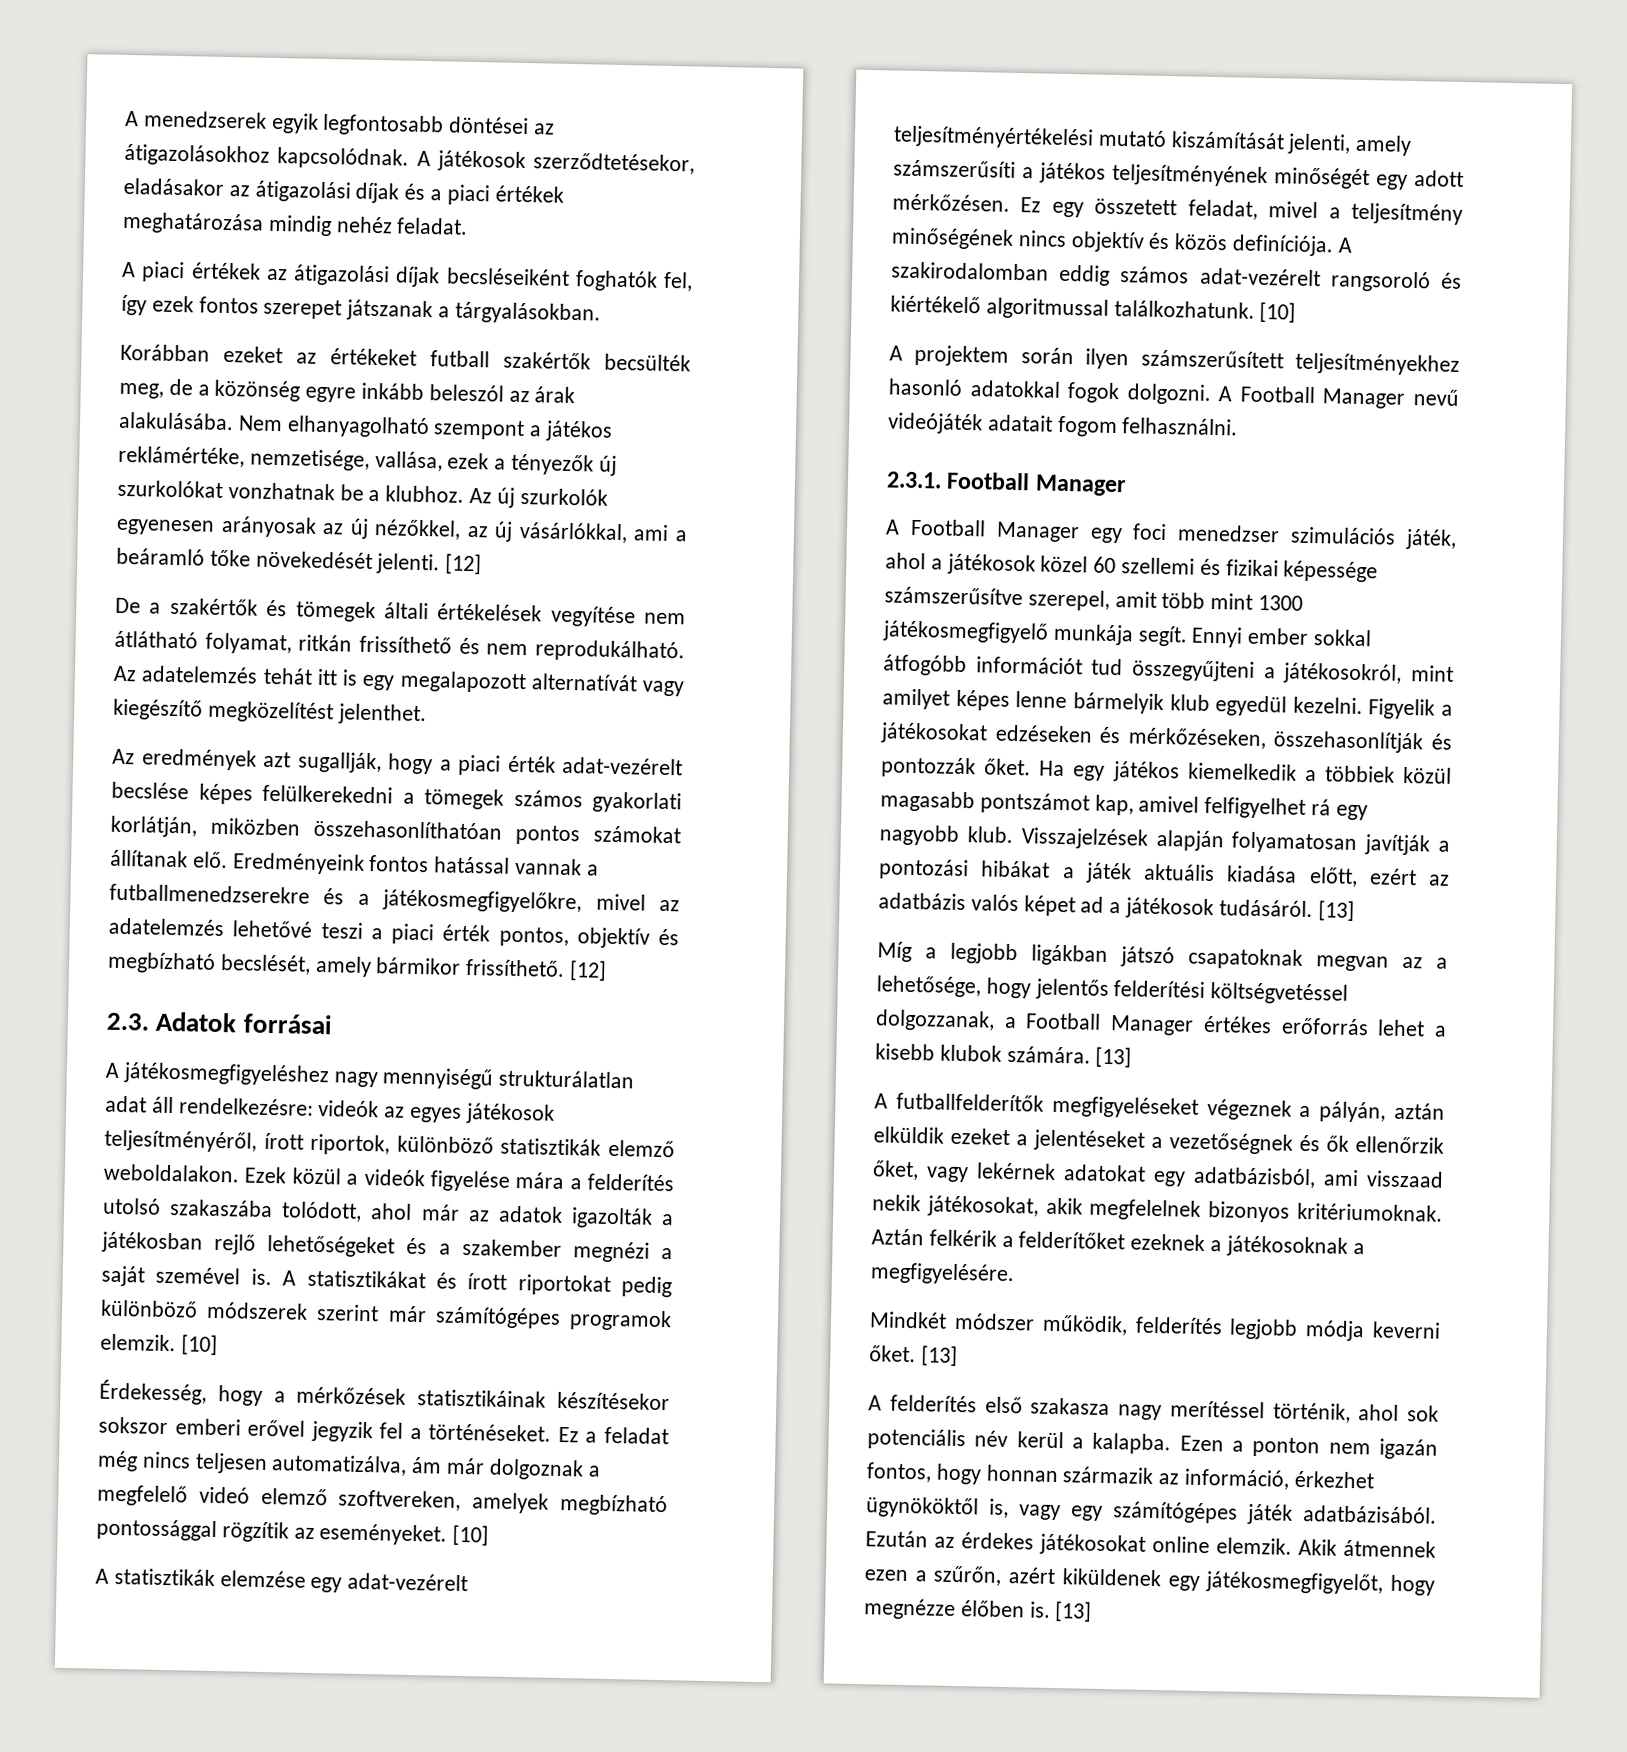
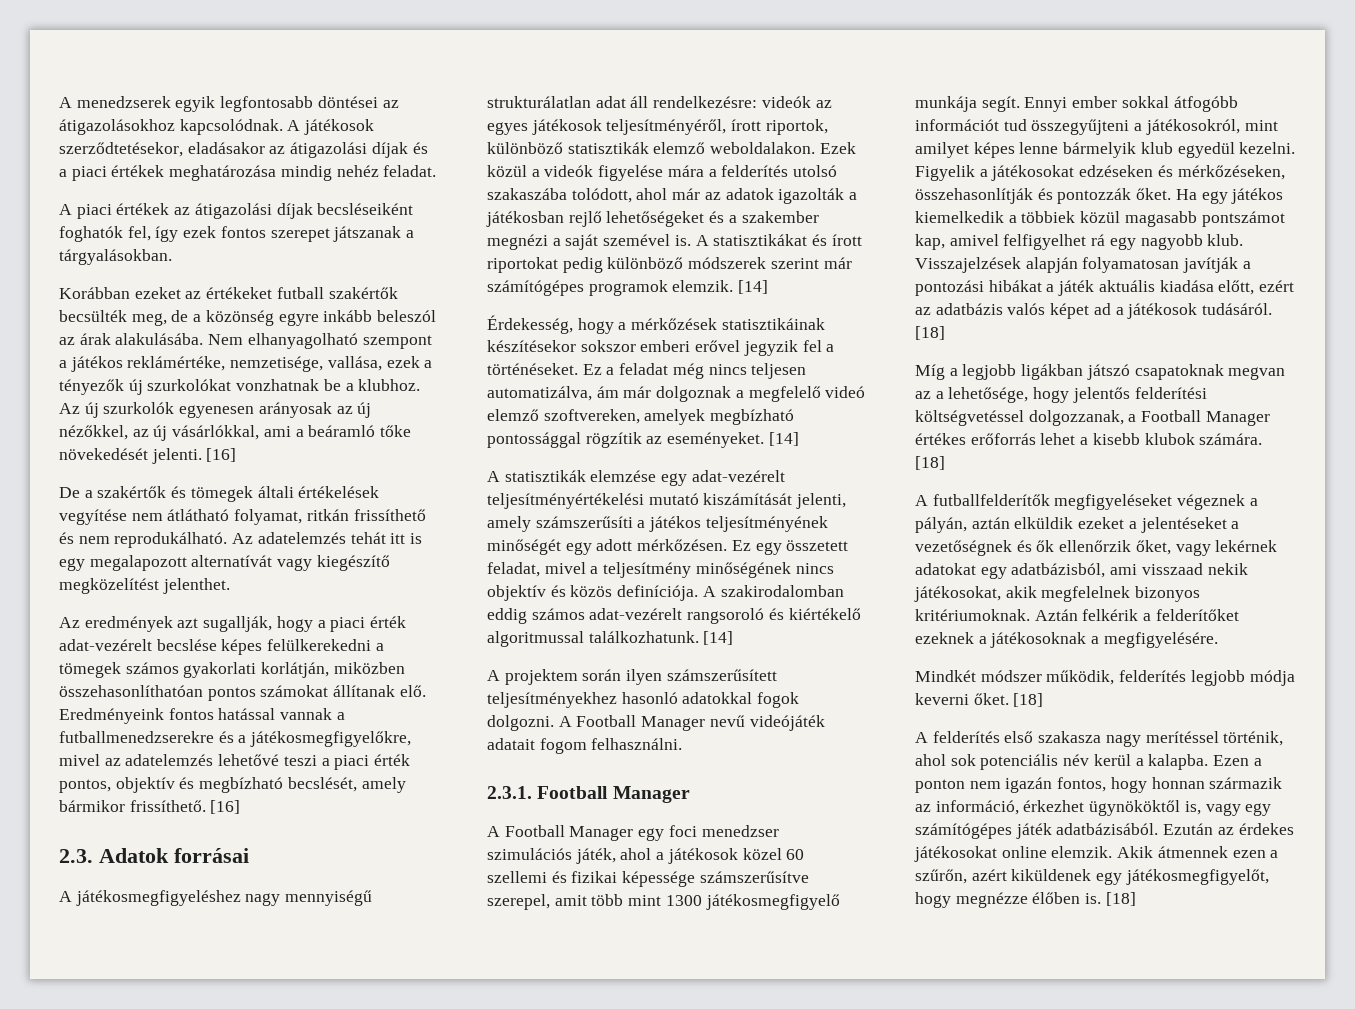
- Az új szurkolók egyenesen arányosak az új nézőkkel, az új vásárlókkal, ami a beáramló tőke növekedését jelenti. [12]
+ Az új szurkolók egyenesen arányosak az új nézőkkel, az új vásárlókkal, ami a beáramló tőke növekedését jelenti. [16]
- Eredményeink fontos hatással vannak a futballmenedzserekre és a játékosmegfigyelőkre, mivel az adatelemzés lehetővé teszi a piaci érték pontos, objektív és megbízható becslését, amely bármikor frissíthető. [12]
+ Eredményeink fontos hatással vannak a futballmenedzserekre és a játékosmegfigyelőkre, mivel az adatelemzés lehetővé teszi a piaci érték pontos, objektív és megbízható becslését, amely bármikor frissíthető. [16]
- A statisztikákat és írott riportokat pedig különböző módszerek szerint már számítógépes programok elemzik. [10]
+ A statisztikákat és írott riportokat pedig különböző módszerek szerint már számítógépes programok elemzik. [14]
- Ez a feladat még nincs teljesen automatizálva, ám már dolgoznak a megfelelő videó elemző szoftvereken, amelyek megbízható pontossággal rögzítik az eseményeket. [10]
+ Ez a feladat még nincs teljesen automatizálva, ám már dolgoznak a megfelelő videó elemző szoftvereken, amelyek megbízható pontossággal rögzítik az eseményeket. [14]
- A szakirodalomban eddig számos adat-vezérelt rangsoroló és kiértékelő algoritmussal találkozhatunk. [10]
+ A szakirodalomban eddig számos adat-vezérelt rangsoroló és kiértékelő algoritmussal találkozhatunk. [14]
- Visszajelzések alapján folyamatosan javítják a pontozási hibákat a játék aktuális kiadása előtt, ezért az adatbázis valós képet ad a játékosok tudásáról. [13]
+ Visszajelzések alapján folyamatosan javítják a pontozási hibákat a játék aktuális kiadása előtt, ezért az adatbázis valós képet ad a játékosok tudásáról. [18]
- Míg a legjobb ligákban játszó csapatoknak megvan az a lehetősége, hogy jelentős felderítési költségvetéssel dolgozzanak, a Football Manager értékes erőforrás lehet a kisebb klubok számára. [13]
+ Míg a legjobb ligákban játszó csapatoknak megvan az a lehetősége, hogy jelentős felderítési költségvetéssel dolgozzanak, a Football Manager értékes erőforrás lehet a kisebb klubok számára. [18]
- Mindkét módszer működik, felderítés legjobb módja keverni őket. [13]
+ Mindkét módszer működik, felderítés legjobb módja keverni őket. [18]
- Akik átmennek ezen a szűrőn, azért kiküldenek egy játékosmegfigyelőt, hogy megnézze élőben is. [13]
+ Akik átmennek ezen a szűrőn, azért kiküldenek egy játékosmegfigyelőt, hogy megnézze élőben is. [18]

